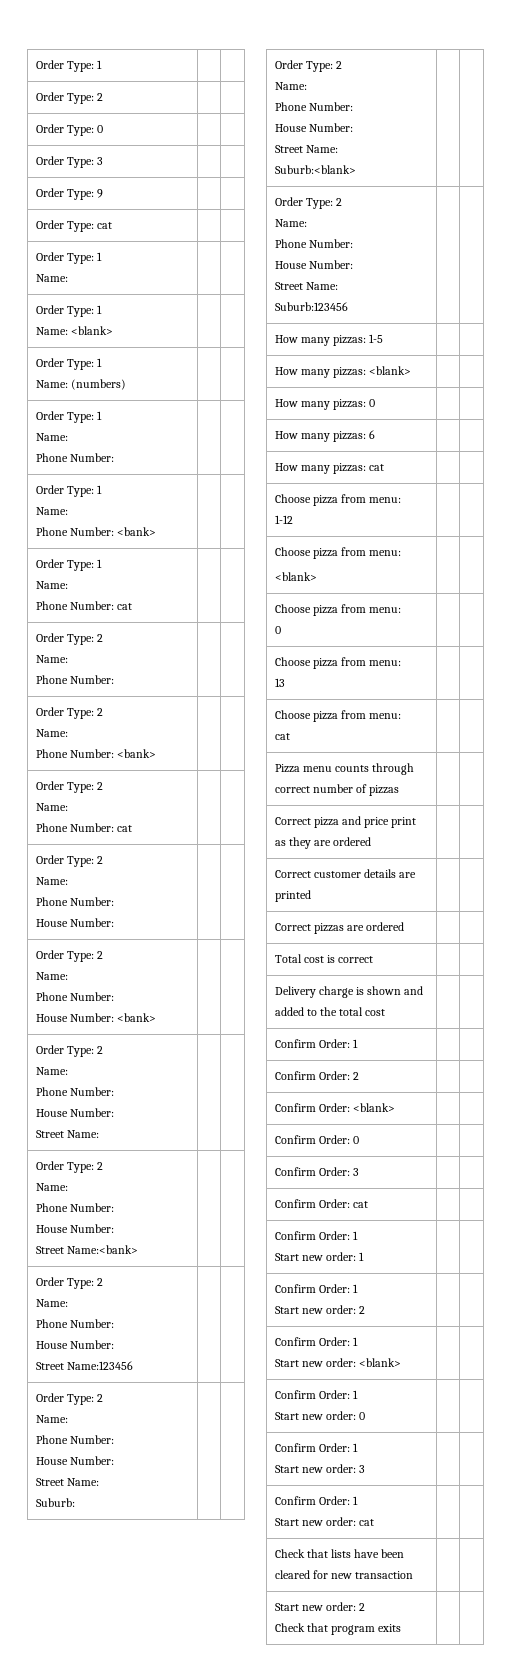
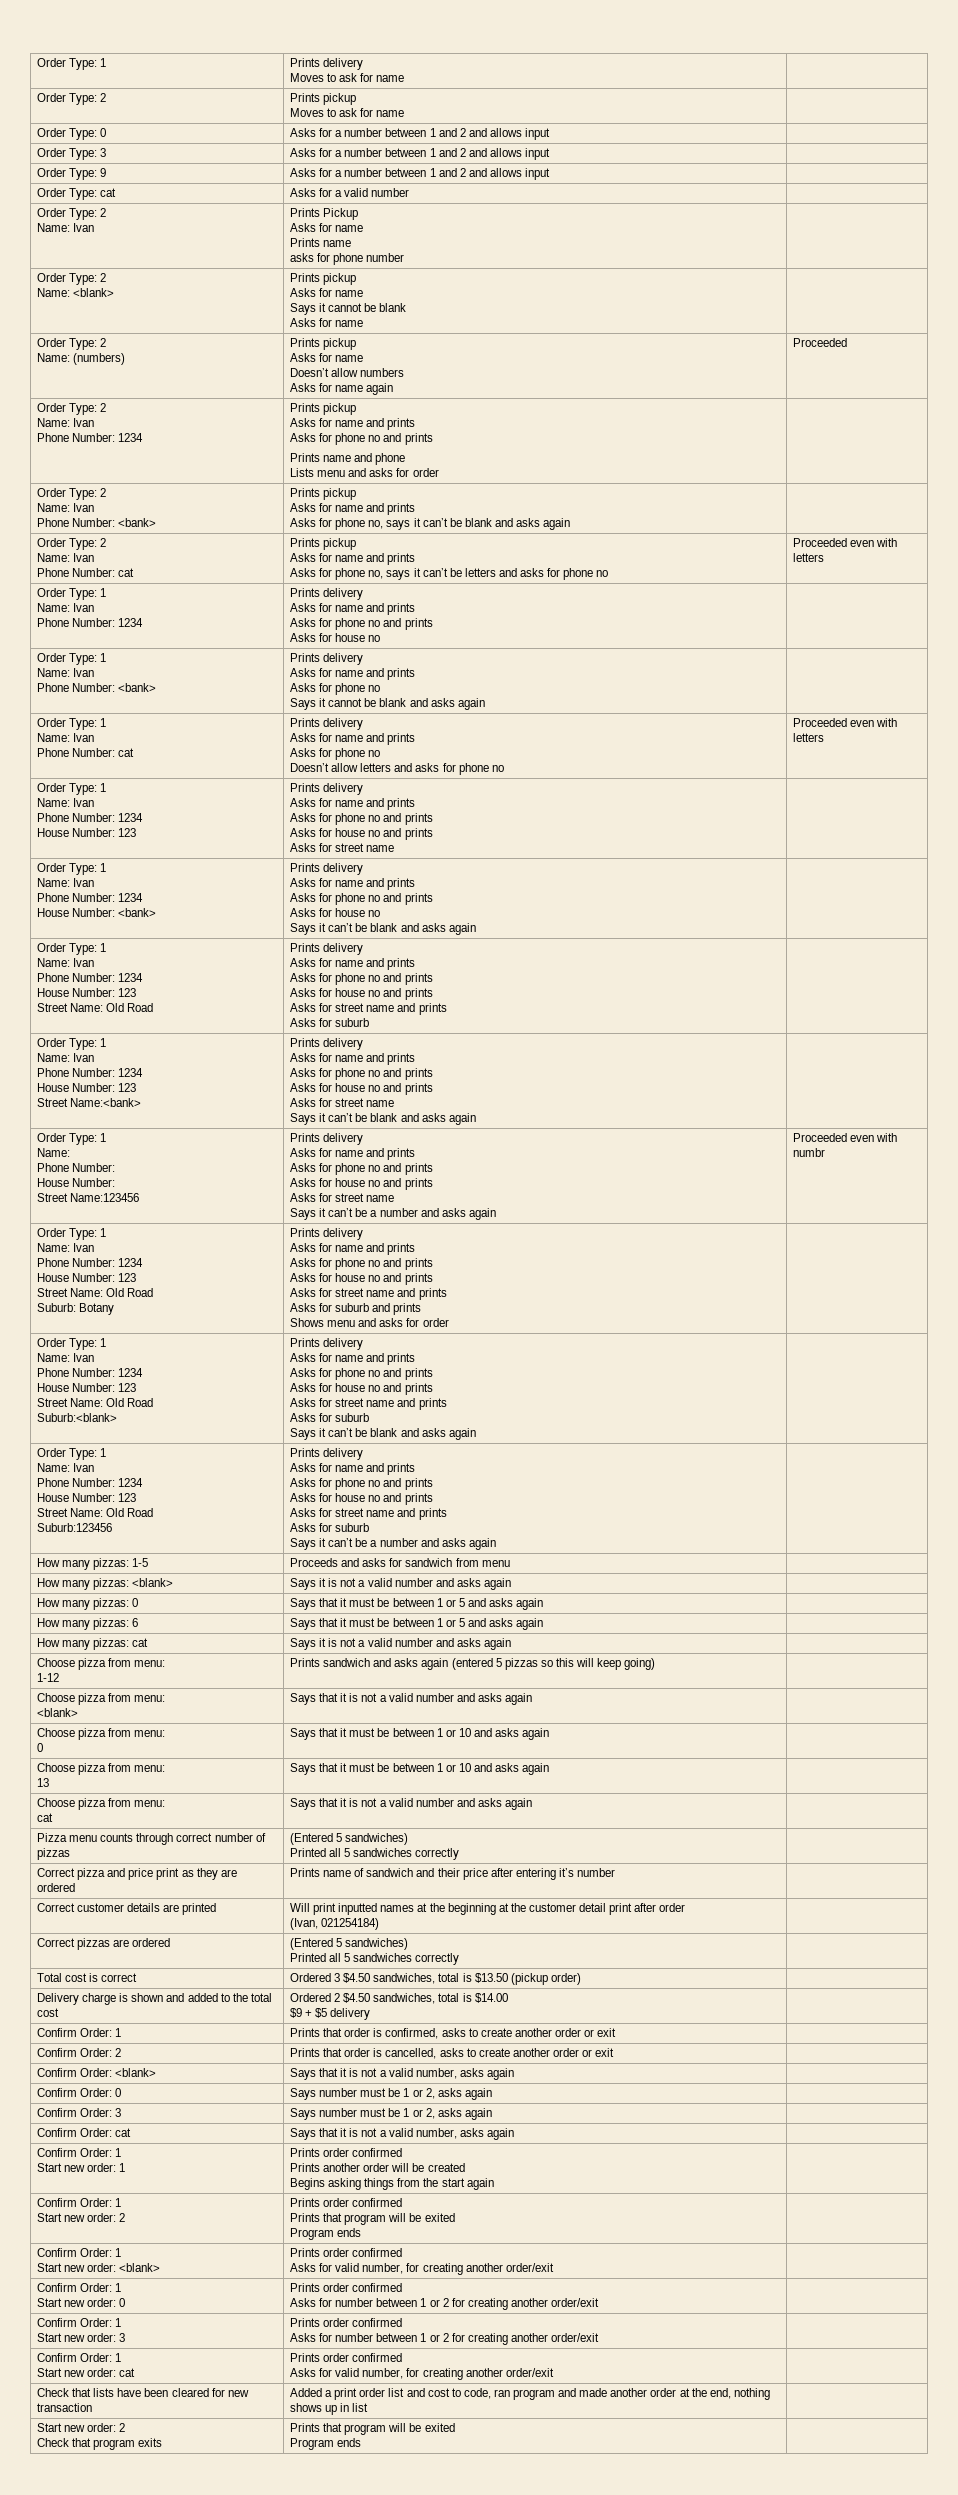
- Order Type: 1 | |
- Order Type: 2 | |
- Order Type: 0 | |
- Order Type: 3 | |
- Order Type: 9 | |
- Order Type: cat | |
+ Order Type: 1 | Prints delivery
+ Moves to ask for name |
+ Order Type: 2 | Prints pickup
+ Moves to ask for name |
+ Order Type: 0 | Asks for a number between 1 and 2 and allows input |
+ Order Type: 3 | Asks for a number between 1 and 2 and allows input |
+ Order Type: 9 | Asks for a number between 1 and 2 and allows input |
+ Order Type: cat | Asks for a valid number |
+ Order Type: 2
+ Name: Ivan | Prints Pickup
+ Asks for name
+ Prints name
+ asks for phone number |
+ Order Type: 2
+ Name: <blank> | Prints pickup
+ Asks for name
+ Says it cannot be blank
+ Asks for name |
+ Order Type: 2
+ Name: (numbers) | Prints pickup
+ Asks for name
+ Doesn’t allow numbers
+ Asks for name again | Proceeded
+ Order Type: 2
+ Name: Ivan
+ Phone Number: 1234 | Prints pickup
+ Asks for name and prints
+ Asks for phone no and prints
+ Prints name and phone
+ Lists menu and asks for order |
+ Order Type: 2
+ Name: Ivan
+ Phone Number: <bank> | Prints pickup
+ Asks for name and prints
+ Asks for phone no, says it can’t be blank and asks again |
+ Order Type: 2
+ Name: Ivan
+ Phone Number: cat | Prints pickup
+ Asks for name and prints
+ Asks for phone no, says it can’t be letters and asks for phone no | Proceeded even with letters
  Order Type: 1
- Name: | |
+ Name: Ivan
+ Phone Number: 1234 | Prints delivery
+ Asks for name and prints
+ Asks for phone no and prints
+ Asks for house no |
  Order Type: 1
- Name: <blank> | |
+ Name: Ivan
+ Phone Number: <bank> | Prints delivery
+ Asks for name and prints
+ Asks for phone no
+ Says it cannot be blank and asks again |
  Order Type: 1
- Name: (numbers) | |
+ Name: Ivan
+ Phone Number: cat | Prints delivery
+ Asks for name and prints
+ Asks for phone no
+ Doesn’t allow letters and asks for phone no | Proceeded even with letters
  Order Type: 1
- Name:
- Phone Number: | |
+ Name: Ivan
+ Phone Number: 1234
+ House Number: 123 | Prints delivery
+ Asks for name and prints
+ Asks for phone no and prints
+ Asks for house no and prints
+ Asks for street name |
  Order Type: 1
- Name:
- Phone Number: <bank> | |
+ Name: Ivan
+ Phone Number: 1234
+ House Number: <bank> | Prints delivery
+ Asks for name and prints
+ Asks for phone no and prints
+ Asks for house no
+ Says it can’t be blank and asks again |
  Order Type: 1
- Name:
- Phone Number: cat | |
- Order Type: 2
- Name:
- Phone Number: | |
- Order Type: 2
- Name:
- Phone Number: <bank> | |
- Order Type: 2
- Name:
- Phone Number: cat | |
- Order Type: 2
- Name:
- Phone Number:
- House Number: | |
- Order Type: 2
- Name:
- Phone Number:
- House Number: <bank> | |
- Order Type: 2
+ Name: Ivan
+ Phone Number: 1234
+ House Number: 123
+ Street Name: Old Road | Prints delivery
+ Asks for name and prints
+ Asks for phone no and prints
+ Asks for house no and prints
+ Asks for street name and prints
+ Asks for suburb |
+ Order Type: 1
+ Name: Ivan
+ Phone Number: 1234
+ House Number: 123
+ Street Name:<bank> | Prints delivery
+ Asks for name and prints
+ Asks for phone no and prints
+ Asks for house no and prints
+ Asks for street name
+ Says it can’t be blank and asks again |
+ Order Type: 1
  Name:
  Phone Number:
  House Number:
- Street Name: | |
- Order Type: 2
- Name:
- Phone Number:
- House Number:
- Street Name:<bank> | |
- Order Type: 2
- Name:
- Phone Number:
- House Number:
- Street Name:123456 | |
- Order Type: 2
- Name:
- Phone Number:
- House Number:
- Street Name:
- Suburb: | |
- Order Type: 2
- Name:
- Phone Number:
- House Number:
- Street Name:
- Suburb:<blank> | |
- Order Type: 2
- Name:
- Phone Number:
- House Number:
- Street Name:
- Suburb:123456 | |
- How many pizzas: 1-5 | |
- How many pizzas: <blank> | |
- How many pizzas: 0 | |
- How many pizzas: 6 | |
- How many pizzas: cat | |
+ Street Name:123456 | Prints delivery
+ Asks for name and prints
+ Asks for phone no and prints
+ Asks for house no and prints
+ Asks for street name
+ Says it can’t be a number and asks again | Proceeded even with numbr
+ Order Type: 1
+ Name: Ivan
+ Phone Number: 1234
+ House Number: 123
+ Street Name: Old Road
+ Suburb: Botany | Prints delivery
+ Asks for name and prints
+ Asks for phone no and prints
+ Asks for house no and prints
+ Asks for street name and prints
+ Asks for suburb and prints
+ Shows menu and asks for order |
+ Order Type: 1
+ Name: Ivan
+ Phone Number: 1234
+ House Number: 123
+ Street Name: Old Road
+ Suburb:<blank> | Prints delivery
+ Asks for name and prints
+ Asks for phone no and prints
+ Asks for house no and prints
+ Asks for street name and prints
+ Asks for suburb
+ Says it can’t be blank and asks again |
+ Order Type: 1
+ Name: Ivan
+ Phone Number: 1234
+ House Number: 123
+ Street Name: Old Road
+ Suburb:123456 | Prints delivery
+ Asks for name and prints
+ Asks for phone no and prints
+ Asks for house no and prints
+ Asks for street name and prints
+ Asks for suburb
+ Says it can’t be a number and asks again |
+ How many pizzas: 1-5 | Proceeds and asks for sandwich from menu |
+ How many pizzas: <blank> | Says it is not a valid number and asks again |
+ How many pizzas: 0 | Says that it must be between 1 or 5 and asks again |
+ How many pizzas: 6 | Says that it must be between 1 or 5 and asks again |
+ How many pizzas: cat | Says it is not a valid number and asks again |
  Choose pizza from menu:
- 1-12 | |
+ 1-12 | Prints sandwich and asks again (entered 5 pizzas so this will keep going) |
  Choose pizza from menu:
- <blank> | |
+ <blank> | Says that it is not a valid number and asks again |
  Choose pizza from menu:
- 0 | |
+ 0 | Says that it must be between 1 or 10 and asks again |
  Choose pizza from menu:
- 13 | |
+ 13 | Says that it must be between 1 or 10 and asks again |
  Choose pizza from menu:
- cat | |
+ cat | Says that it is not a valid number and asks again |
- Pizza menu counts through correct number of pizzas | |
+ Pizza menu counts through correct number of pizzas | (Entered 5 sandwiches)
+ Printed all 5 sandwiches correctly |
- Correct pizza and price print as they are ordered | |
+ Correct pizza and price print as they are ordered | Prints name of sandwich and their price after entering it’s number |
- Correct customer details are printed | |
- Correct pizzas are ordered | |
- Total cost is correct | |
+ Correct customer details are printed | Will print inputted names at the beginning at the customer detail print after order
+ (Ivan, 021254184) |
+ Correct pizzas are ordered | (Entered 5 sandwiches)
+ Printed all 5 sandwiches correctly |
+ Total cost is correct | Ordered 3 $4.50 sandwiches, total is $13.50 (pickup order) |
- Delivery charge is shown and added to the total cost | |
- Confirm Order: 1 | |
- Confirm Order: 2 | |
- Confirm Order: <blank> | |
- Confirm Order: 0 | |
- Confirm Order: 3 | |
- Confirm Order: cat | |
+ Delivery charge is shown and added to the total cost | Ordered 2 $4.50 sandwiches, total is $14.00
+ $9 + $5 delivery |
+ Confirm Order: 1 | Prints that order is confirmed, asks to create another order or exit |
+ Confirm Order: 2 | Prints that order is cancelled, asks to create another order or exit |
+ Confirm Order: <blank> | Says that it is not a valid number, asks again |
+ Confirm Order: 0 | Says number must be 1 or 2, asks again |
+ Confirm Order: 3 | Says number must be 1 or 2, asks again |
+ Confirm Order: cat | Says that it is not a valid number, asks again |
  Confirm Order: 1
- Start new order: 1 | |
+ Start new order: 1 | Prints order confirmed
+ Prints another order will be created
+ Begins asking things from the start again |
  Confirm Order: 1
- Start new order: 2 | |
+ Start new order: 2 | Prints order confirmed
+ Prints that program will be exited
+ Program ends |
  Confirm Order: 1
- Start new order: <blank> | |
+ Start new order: <blank> | Prints order confirmed
+ Asks for valid number, for creating another order/exit |
  Confirm Order: 1
- Start new order: 0 | |
+ Start new order: 0 | Prints order confirmed
+ Asks for number between 1 or 2 for creating another order/exit |
  Confirm Order: 1
- Start new order: 3 | |
+ Start new order: 3 | Prints order confirmed
+ Asks for number between 1 or 2 for creating another order/exit |
  Confirm Order: 1
- Start new order: cat | |
+ Start new order: cat | Prints order confirmed
+ Asks for valid number, for creating another order/exit |
- Check that lists have been cleared for new transaction | |
+ Check that lists have been cleared for new transaction | Added a print order list and cost to code, ran program and made another order at the end, nothing shows up in list |
  Start new order: 2
- Check that program exits | |
+ Check that program exits | Prints that program will be exited
+ Program ends |

